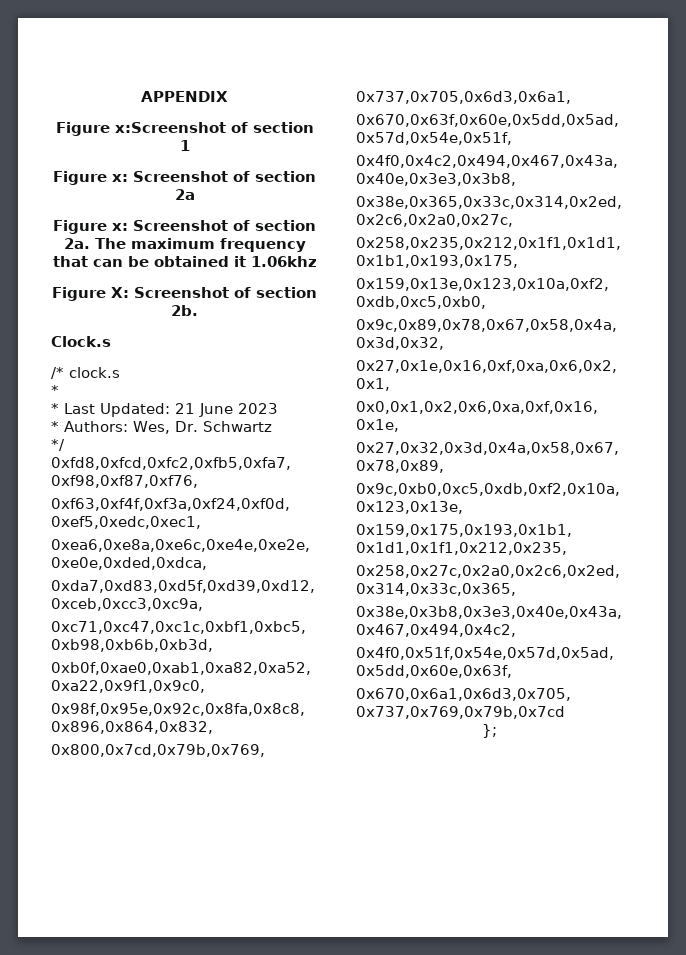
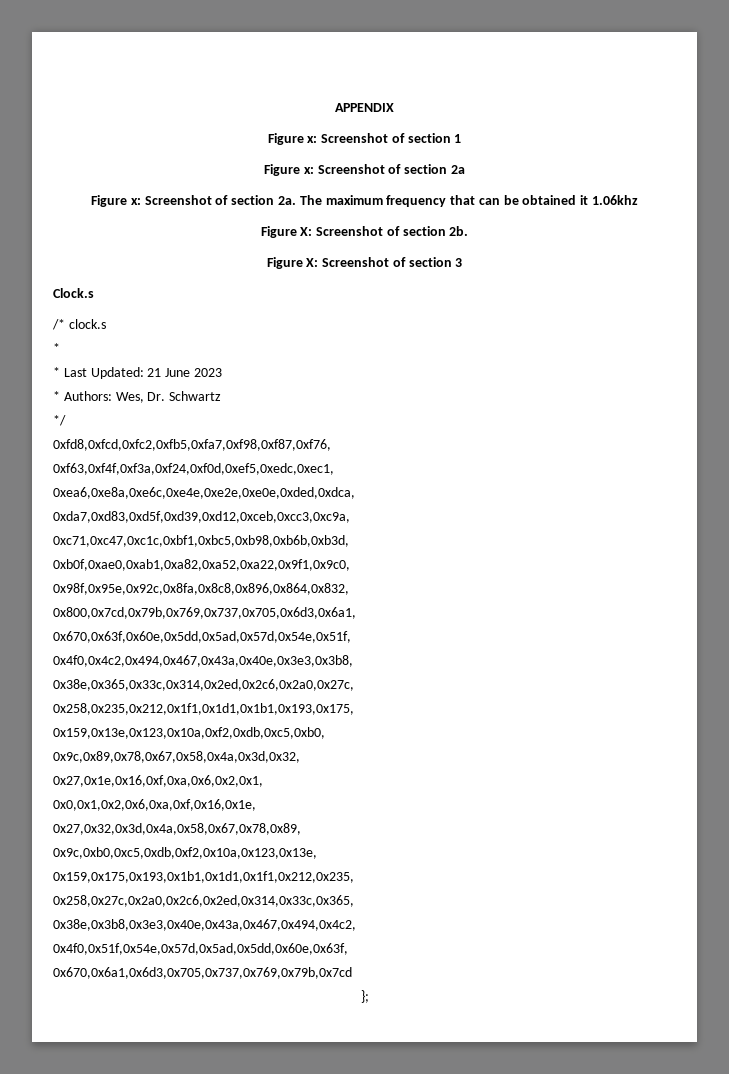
- Figure x:Screenshot of section 1
+ Figure x: Screenshot of section 1
+ Figure X: Screenshot of section 3

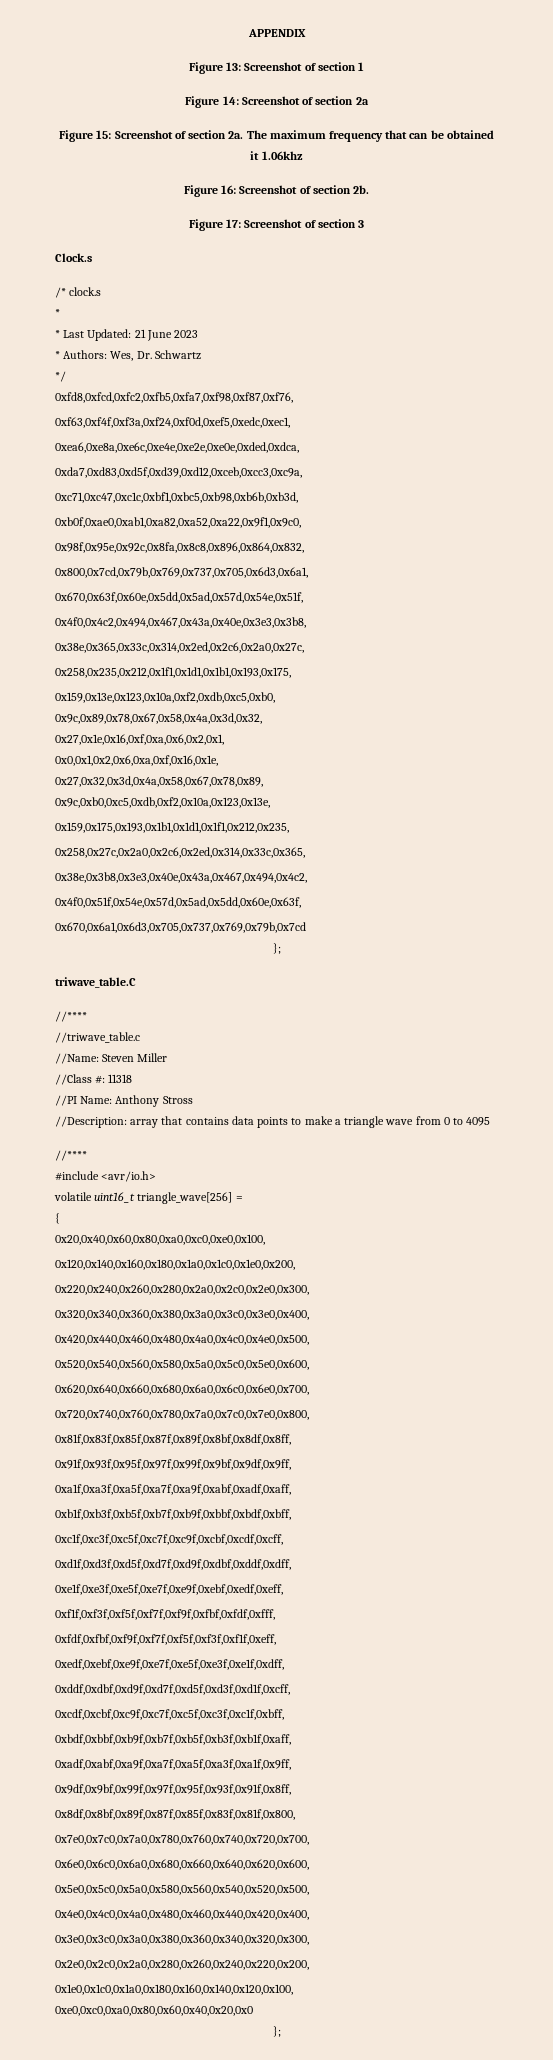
- Figure x: Screenshot of section 1
+ Figure 13: Screenshot of section 1
- Figure x: Screenshot of section 2a
+ Figure 14: Screenshot of section 2a
- Figure x: Screenshot of section 2a.
+ Figure 15: Screenshot of section 2a.
- Figure X: Screenshot of section 2b.
+ Figure 16: Screenshot of section 2b.
- Figure X: Screenshot of section 3
+ Figure 17: Screenshot of section 3
+ triwave_table.C
+ //****
+ //triwave_table.c
+ //Name: Steven Miller
+ //Class #: 11318
+ //PI Name: Anthony Stross
+ //Description: array that contains data points to make a triangle wave from 0 to 4095
+ //****
+ #include <avr/io.h>
+ volatile uint16_t triangle_wave[256] =
+ {
+ 0x20,0x40,0x60,0x80,0xa0,0xc0,0xe0,0x100,
+ 0x120,0x140,0x160,0x180,0x1a0,0x1c0,0x1e0,0x200,
+ 0x220,0x240,0x260,0x280,0x2a0,0x2c0,0x2e0,0x300,
+ 0x320,0x340,0x360,0x380,0x3a0,0x3c0,0x3e0,0x400,
+ 0x420,0x440,0x460,0x480,0x4a0,0x4c0,0x4e0,0x500,
+ 0x520,0x540,0x560,0x580,0x5a0,0x5c0,0x5e0,0x600,
+ 0x620,0x640,0x660,0x680,0x6a0,0x6c0,0x6e0,0x700,
+ 0x720,0x740,0x760,0x780,0x7a0,0x7c0,0x7e0,0x800,
+ 0x81f,0x83f,0x85f,0x87f,0x89f,0x8bf,0x8df,0x8ff,
+ 0x91f,0x93f,0x95f,0x97f,0x99f,0x9bf,0x9df,0x9ff,
+ 0xa1f,0xa3f,0xa5f,0xa7f,0xa9f,0xabf,0xadf,0xaff,
+ 0xb1f,0xb3f,0xb5f,0xb7f,0xb9f,0xbbf,0xbdf,0xbff,
+ 0xc1f,0xc3f,0xc5f,0xc7f,0xc9f,0xcbf,0xcdf,0xcff,
+ 0xd1f,0xd3f,0xd5f,0xd7f,0xd9f,0xdbf,0xddf,0xdff,
+ 0xe1f,0xe3f,0xe5f,0xe7f,0xe9f,0xebf,0xedf,0xeff,
+ 0xf1f,0xf3f,0xf5f,0xf7f,0xf9f,0xfbf,0xfdf,0xfff,
+ 0xfdf,0xfbf,0xf9f,0xf7f,0xf5f,0xf3f,0xf1f,0xeff,
+ 0xedf,0xebf,0xe9f,0xe7f,0xe5f,0xe3f,0xe1f,0xdff,
+ 0xddf,0xdbf,0xd9f,0xd7f,0xd5f,0xd3f,0xd1f,0xcff,
+ 0xcdf,0xcbf,0xc9f,0xc7f,0xc5f,0xc3f,0xc1f,0xbff,
+ 0xbdf,0xbbf,0xb9f,0xb7f,0xb5f,0xb3f,0xb1f,0xaff,
+ 0xadf,0xabf,0xa9f,0xa7f,0xa5f,0xa3f,0xa1f,0x9ff,
+ 0x9df,0x9bf,0x99f,0x97f,0x95f,0x93f,0x91f,0x8ff,
+ 0x8df,0x8bf,0x89f,0x87f,0x85f,0x83f,0x81f,0x800,
+ 0x7e0,0x7c0,0x7a0,0x780,0x760,0x740,0x720,0x700,
+ 0x6e0,0x6c0,0x6a0,0x680,0x660,0x640,0x620,0x600,
+ 0x5e0,0x5c0,0x5a0,0x580,0x560,0x540,0x520,0x500,
+ 0x4e0,0x4c0,0x4a0,0x480,0x460,0x440,0x420,0x400,
+ 0x3e0,0x3c0,0x3a0,0x380,0x360,0x340,0x320,0x300,
+ 0x2e0,0x2c0,0x2a0,0x280,0x260,0x240,0x220,0x200,
+ 0x1e0,0x1c0,0x1a0,0x180,0x160,0x140,0x120,0x100,
+ 0xe0,0xc0,0xa0,0x80,0x60,0x40,0x20,0x0
+ };

